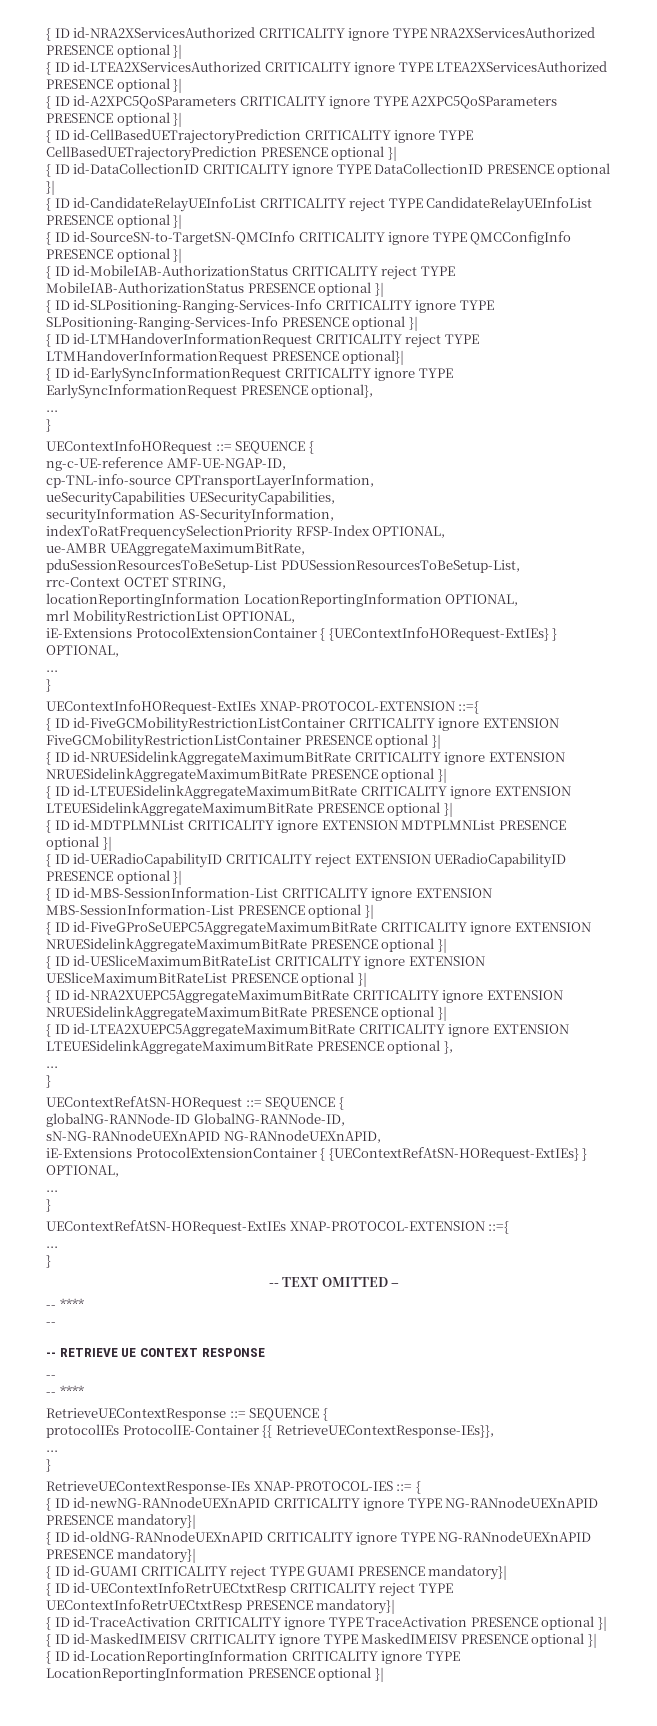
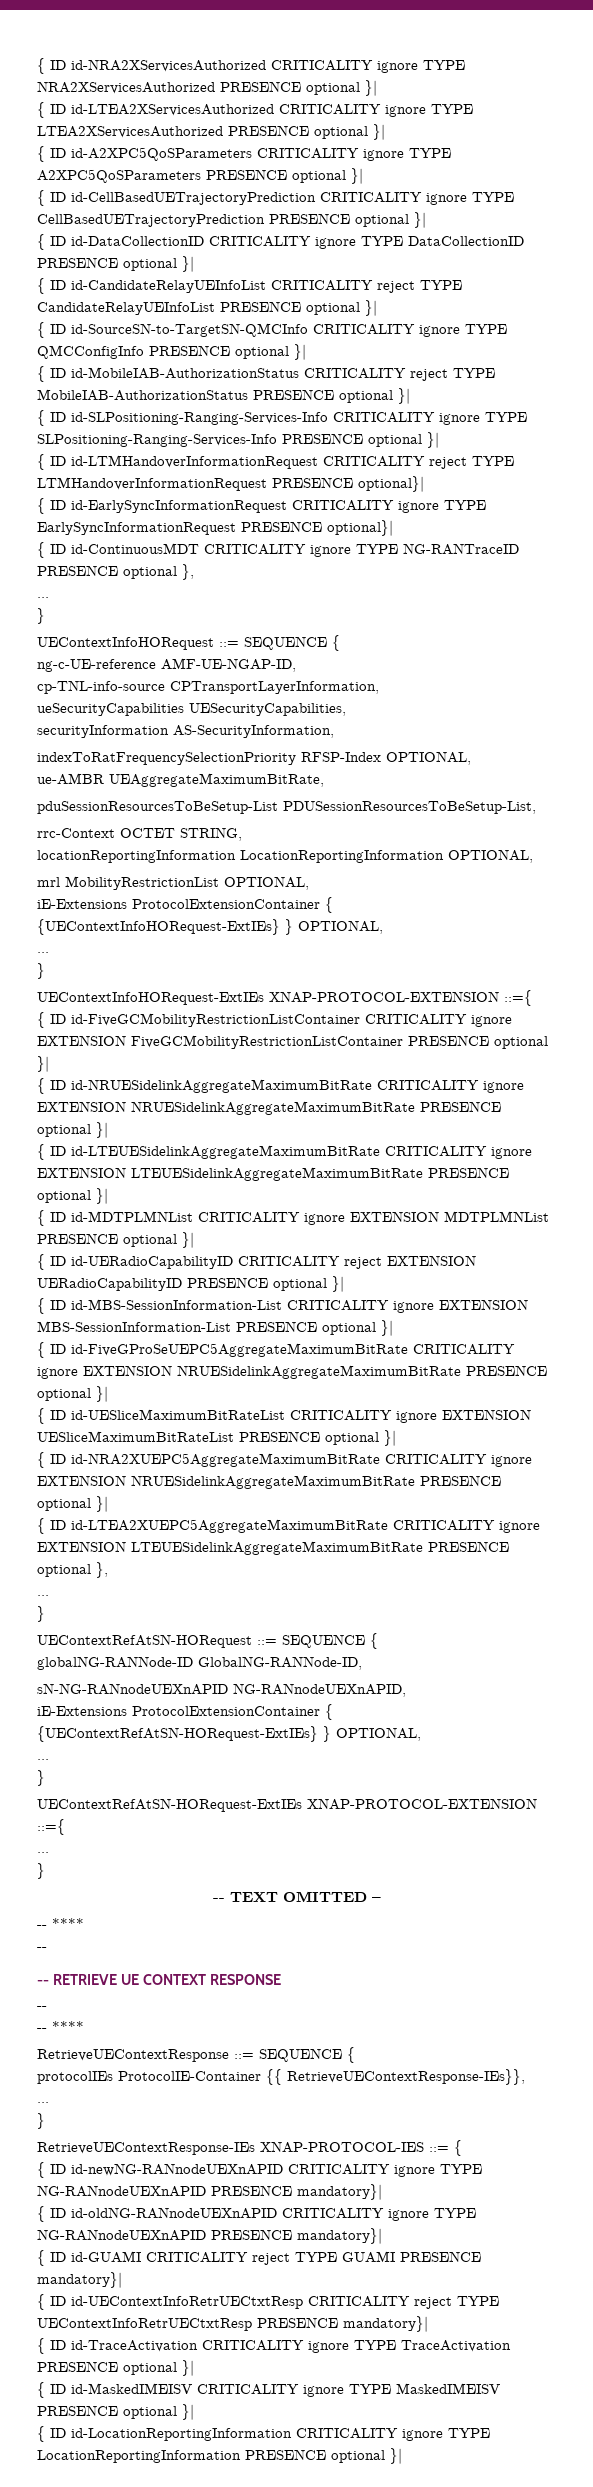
- { ID id-EarlySyncInformationRequest CRITICALITY ignore TYPE EarlySyncInformationRequest PRESENCE optional},
+ { ID id-EarlySyncInformationRequest CRITICALITY ignore TYPE EarlySyncInformationRequest PRESENCE optional}|
+ { ID id-ContinuousMDT CRITICALITY ignore TYPE NG-RANTraceID PRESENCE optional },

